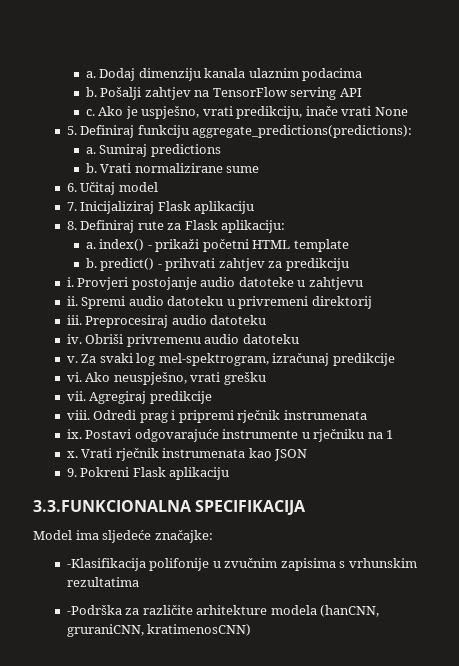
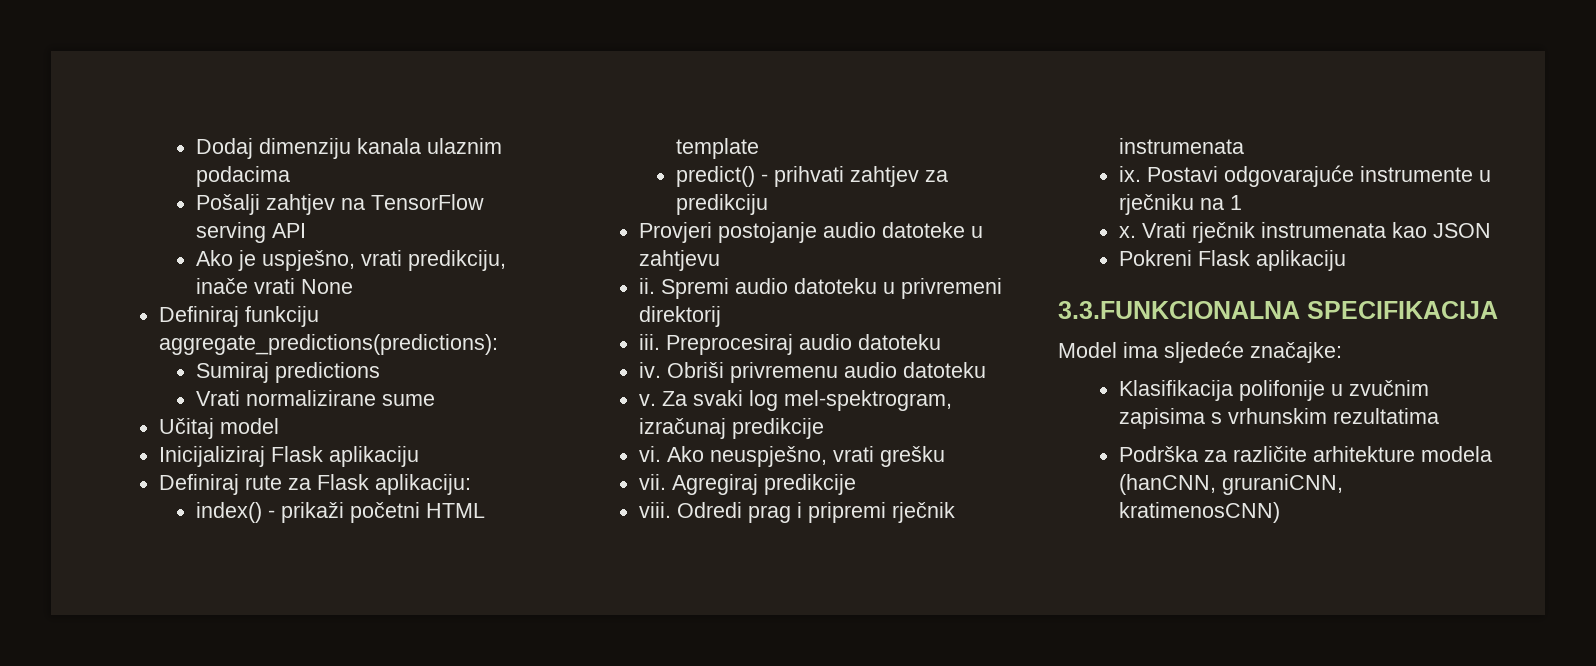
- a. Dodaj dimenziju kanala ulaznim podacima
- b. Pošalji zahtjev na TensorFlow serving API
+ Dodaj dimenziju kanala ulaznim podacima
+ Pošalji zahtjev na TensorFlow serving API
- c.
- 5. Definiraj funkciju aggregate_predictions(predictions):
- a. Sumiraj predictions
- b. Vrati normalizirane sume
+ Definiraj funkciju aggregate_predictions(predictions):
+ Sumiraj predictions
+ Vrati normalizirane sume
- 6. Učitaj model
+ Učitaj model
- 7. Inicijaliziraj Flask aplikaciju
+ Inicijaliziraj Flask aplikaciju
- 8. Definiraj rute za Flask aplikaciju:
+ Definiraj rute za Flask aplikaciju:
- a. index() - prikaži početni HTML template
+ index() - prikaži početni HTML template
- b. predict() - prihvati zahtjev za predikciju
+ predict() - prihvati zahtjev za predikciju
- i.
- 9. Pokreni Flask aplikaciju
+ Pokreni Flask aplikaciju
- -Klasifikacija polifonije u zvučnim zapisima s vrhunskim rezultatima
+ Klasifikacija polifonije u zvučnim zapisima s vrhunskim rezultatima
- -Podrška za različite arhitekture modela (hanCNN, gruraniCNN, kratimenosCNN)
+ Podrška za različite arhitekture modela (hanCNN, gruraniCNN, kratimenosCNN)

